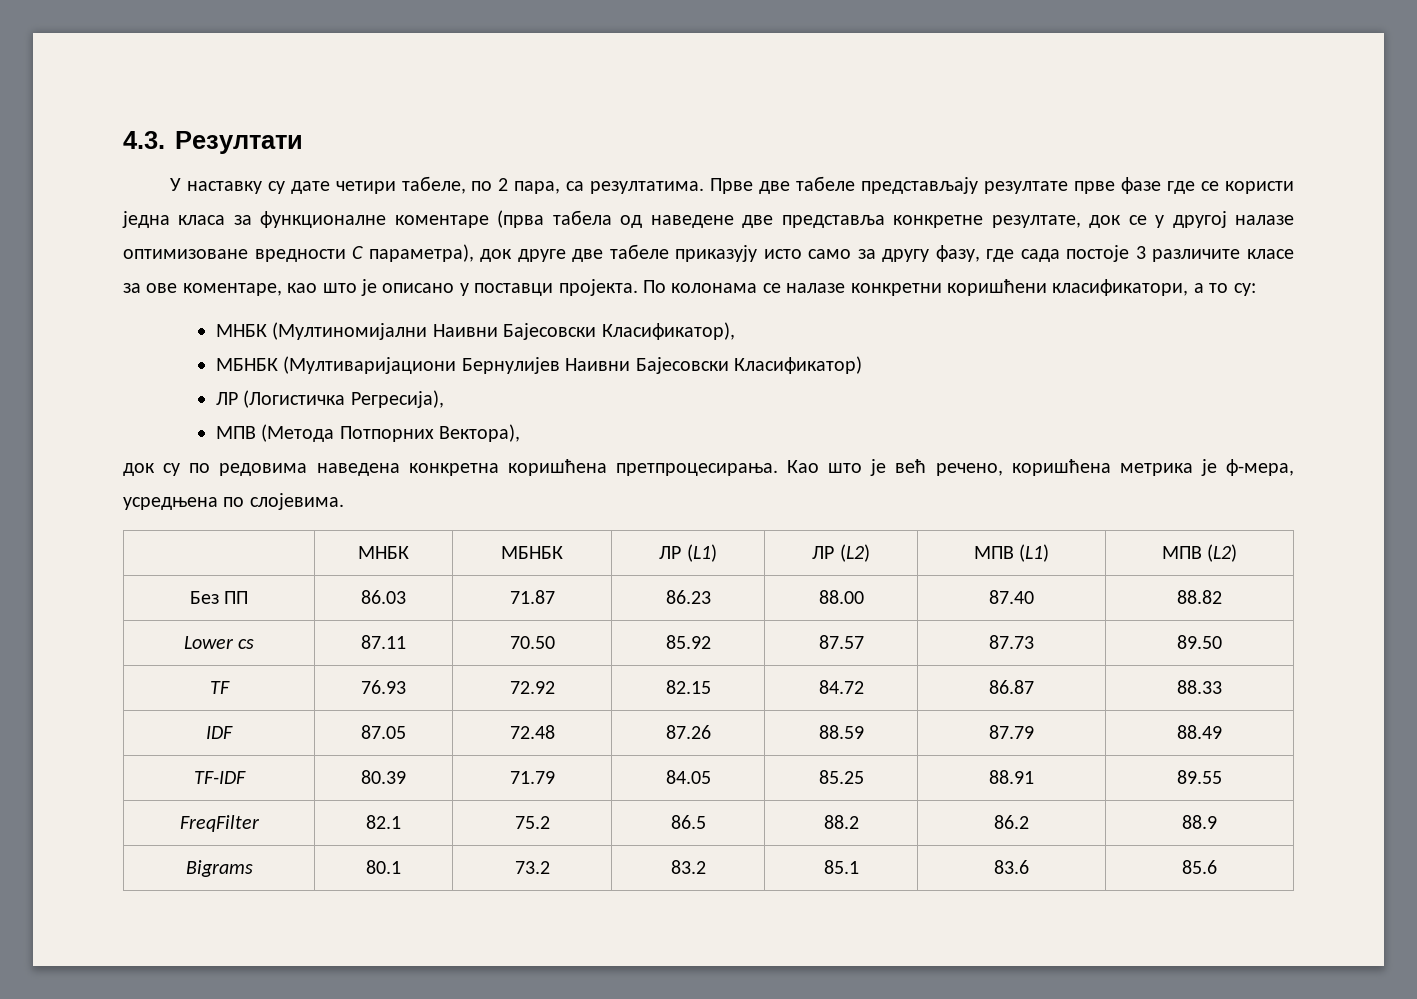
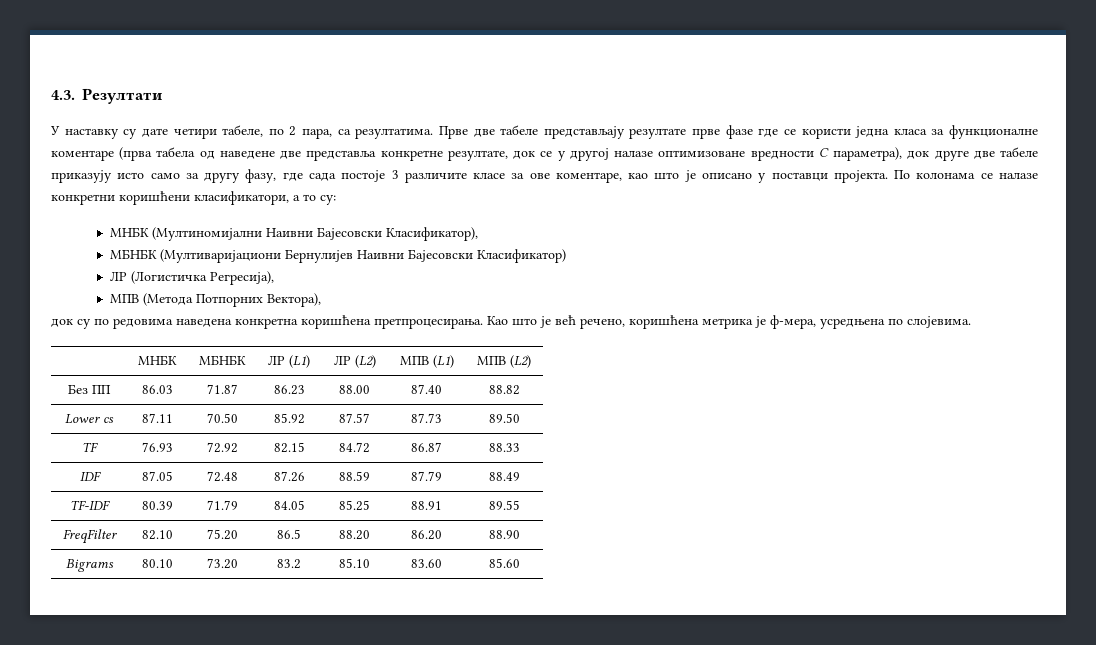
- FreqFilter | 82.1 | 75.2 | 86.5 | 88.2 | 86.2 | 88.9
+ FreqFilter | 82.10 | 75.20 | 86.5 | 88.20 | 86.20 | 88.90
- Bigrams | 80.1 | 73.2 | 83.2 | 85.1 | 83.6 | 85.6
+ Bigrams | 80.10 | 73.20 | 83.2 | 85.10 | 83.60 | 85.60

